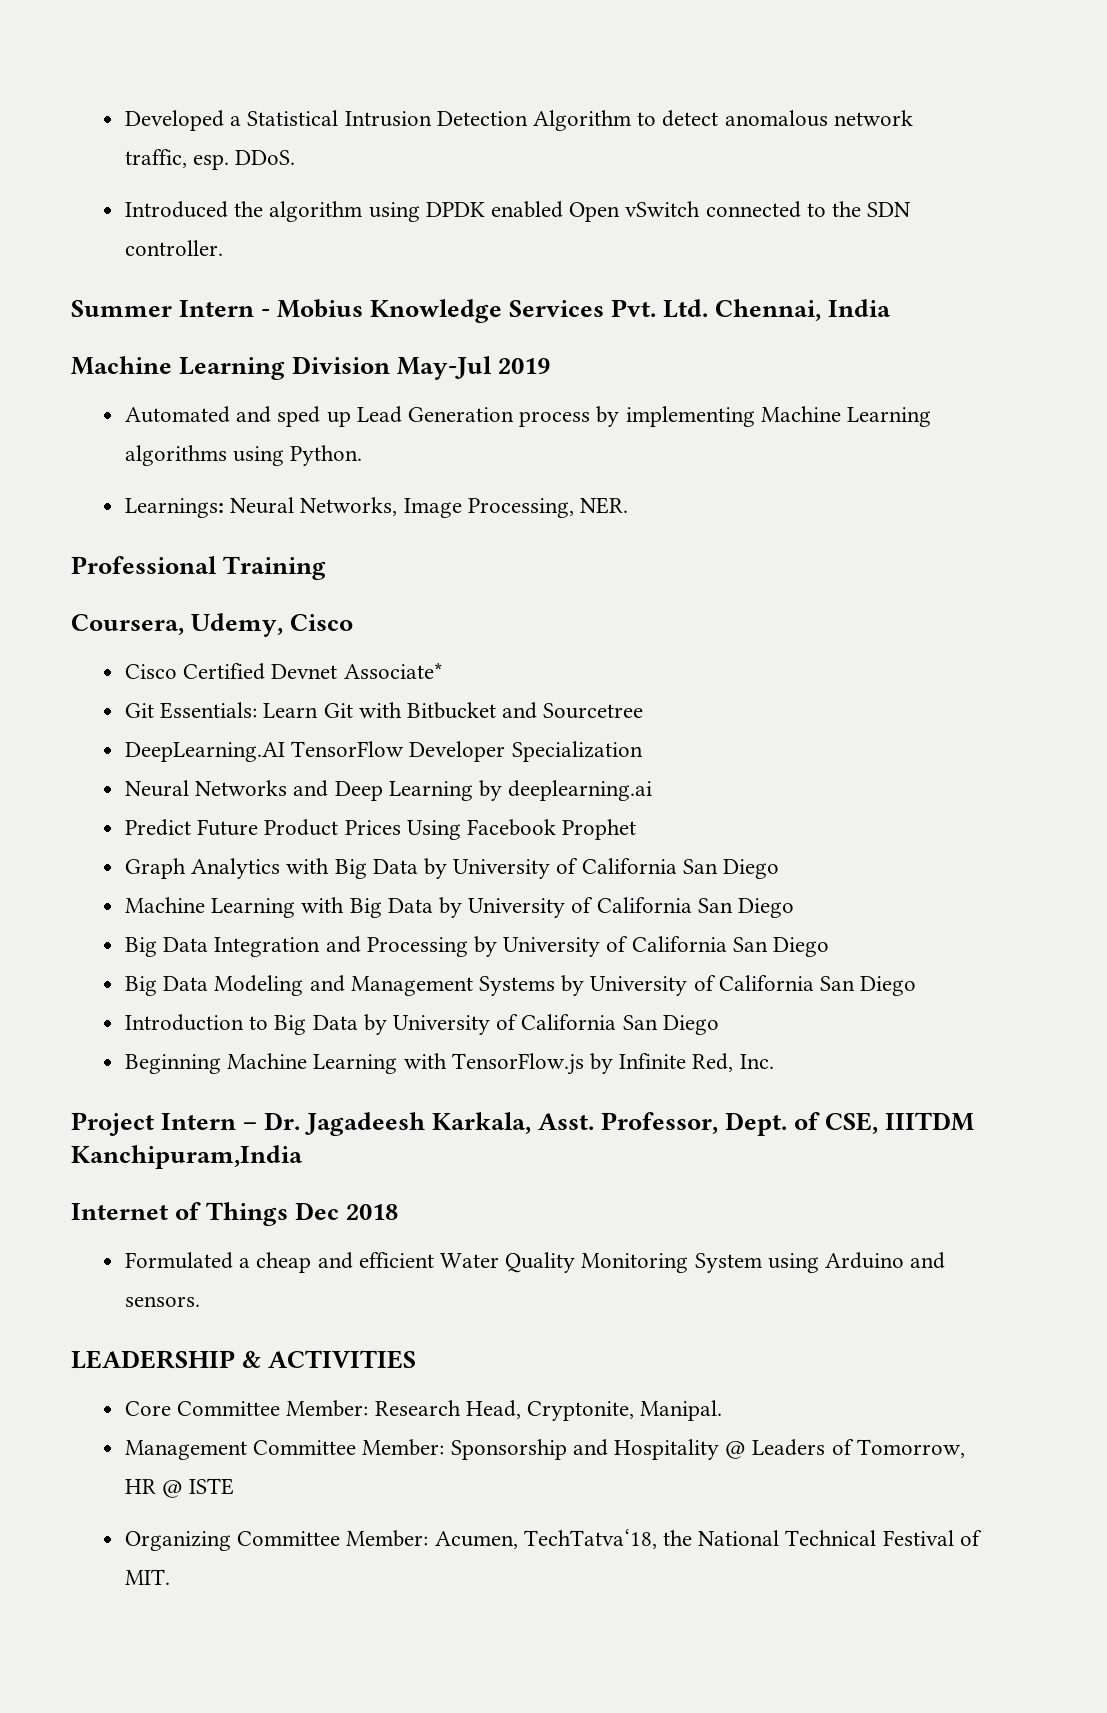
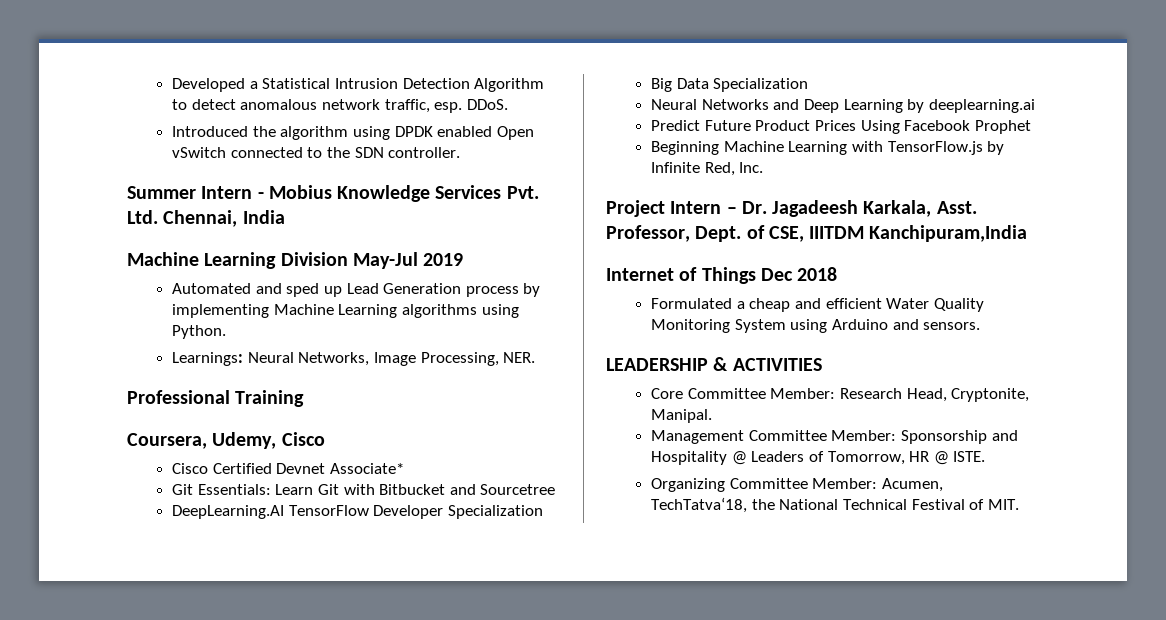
+ Big Data Specialization
- Graph Analytics with Big Data by University of California San Diego
- Machine Learning with Big Data by University of California San Diego
- Big Data Integration and Processing by University of California San Diego
- Big Data Modeling and Management Systems by University of California San Diego
- Introduction to Big Data by University of California San Diego
- Management Committee Member: Sponsorship and Hospitality @ Leaders of Tomorrow, HR @ ISTE
+ Management Committee Member: Sponsorship and Hospitality @ Leaders of Tomorrow, HR @ ISTE.

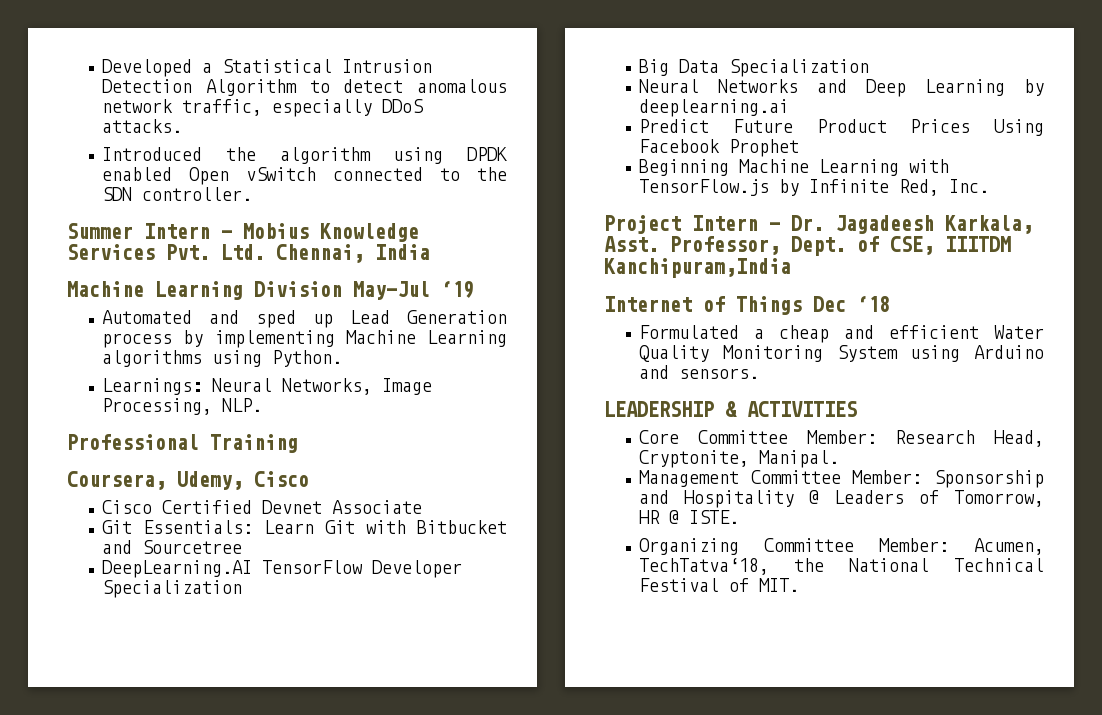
- Developed a Statistical Intrusion Detection Algorithm to detect anomalous network traffic, esp. DDoS.
+ Developed a Statistical Intrusion Detection Algorithm to detect anomalous network traffic, especially DDoS attacks.
- Machine Learning Division May-Jul 2019
+ Machine Learning Division May-Jul ‘19
- Learnings: Neural Networks, Image Processing, NER.
+ Learnings: Neural Networks, Image Processing, NLP.
- Cisco Certified Devnet Associate*
+ Cisco Certified Devnet Associate
- Internet of Things Dec 2018
+ Internet of Things Dec ‘18

